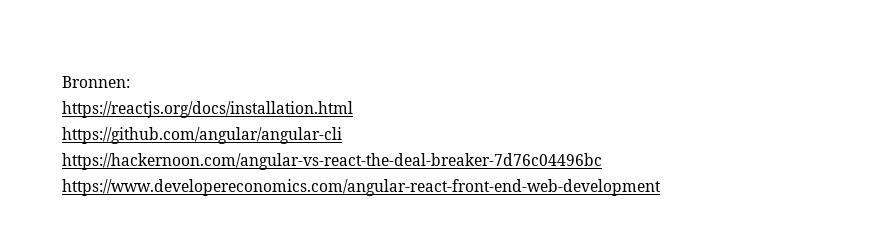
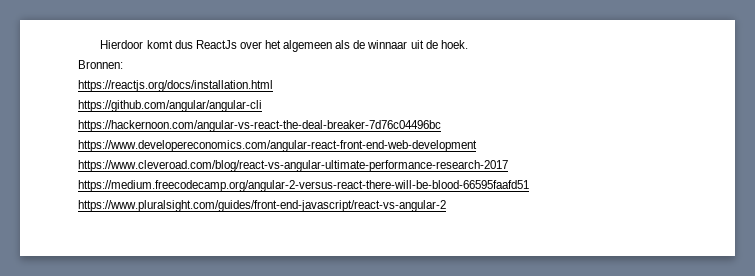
+ Hierdoor komt dus ReactJs over het algemeen als de winnaar uit de hoek.
+ https://www.cleveroad.com/blog/react-vs-angular-ultimate-performance-research-2017
+ https://medium.freecodecamp.org/angular-2-versus-react-there-will-be-blood-66595faafd51
+ https://www.pluralsight.com/guides/front-end-javascript/react-vs-angular-2

